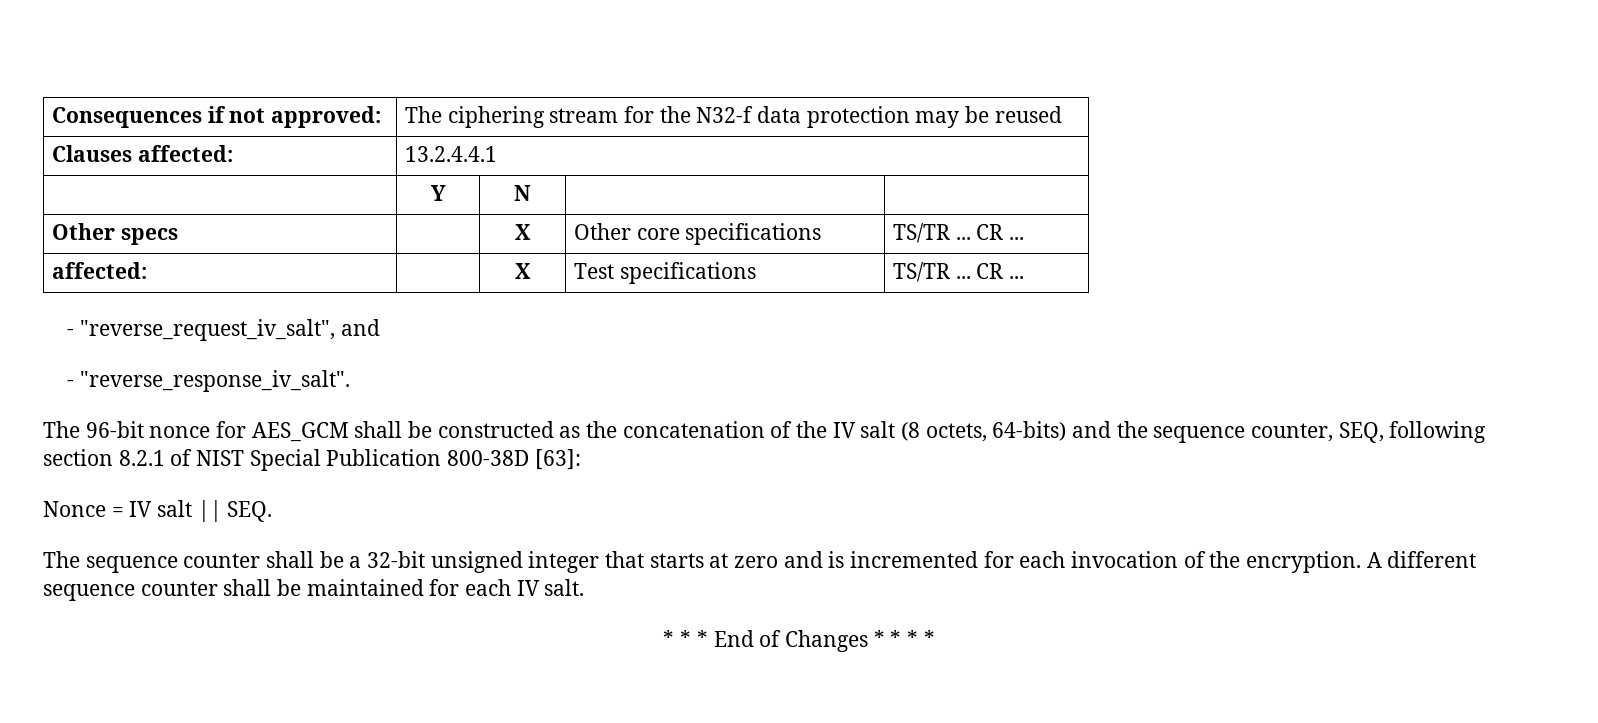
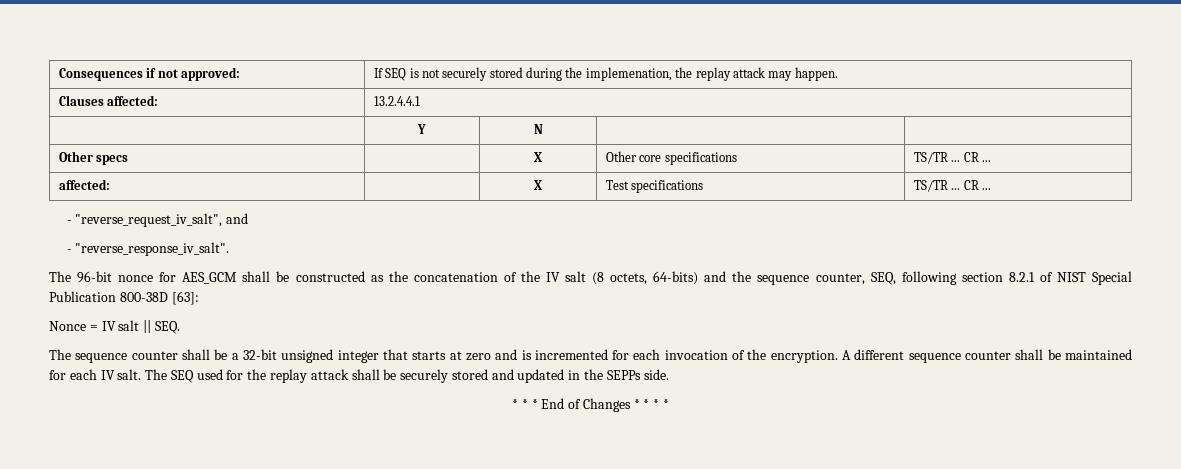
- Consequences if not approved: | The ciphering stream for the N32-f data protection may be reused
+ Consequences if not approved: | If SEQ is not securely stored during the implemenation, the replay attack may happen.
+ The SEQ used for the replay attack shall be securely stored and updated in the SEPPs side.

